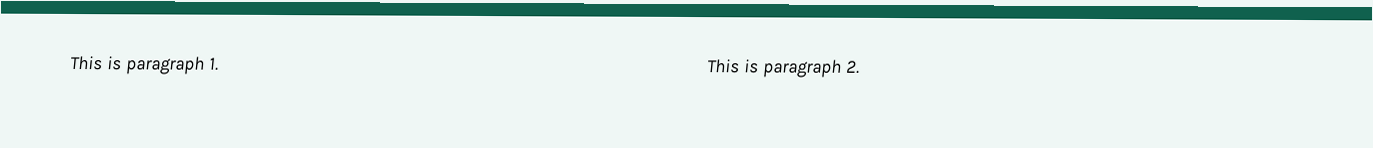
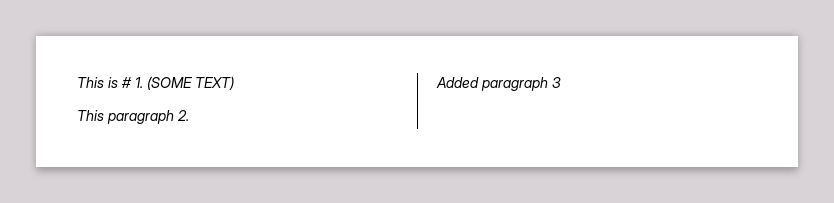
- This is paragraph 1.
- This is paragraph 2.
+ This is # 1. (SOME TEXT)
+ This paragraph 2.
+ Added paragraph 3

